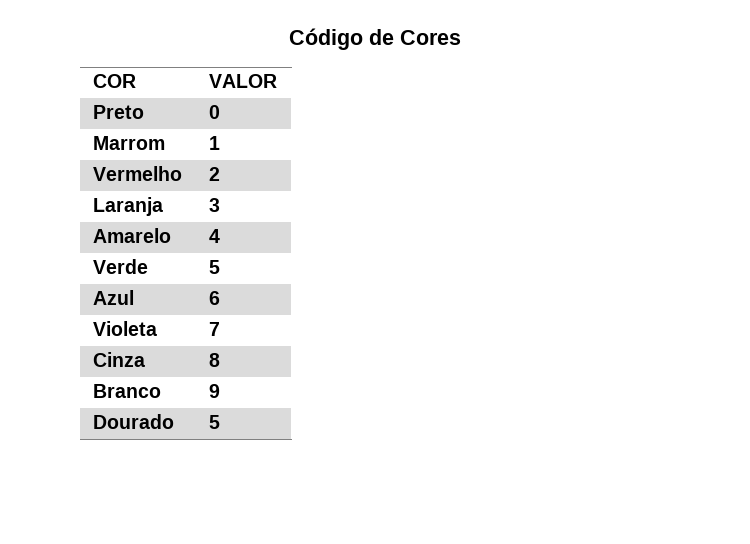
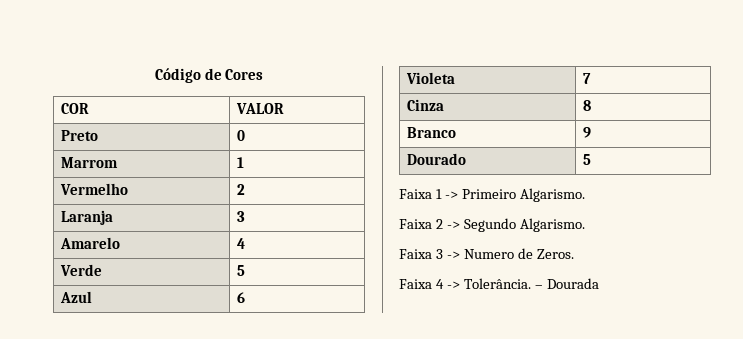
+ Faixa 1 -> Primeiro Algarismo.
+ Faixa 2 -> Segundo Algarismo.
+ Faixa 3 -> Numero de Zeros.
+ Faixa 4 -> Tolerância. – Dourada

